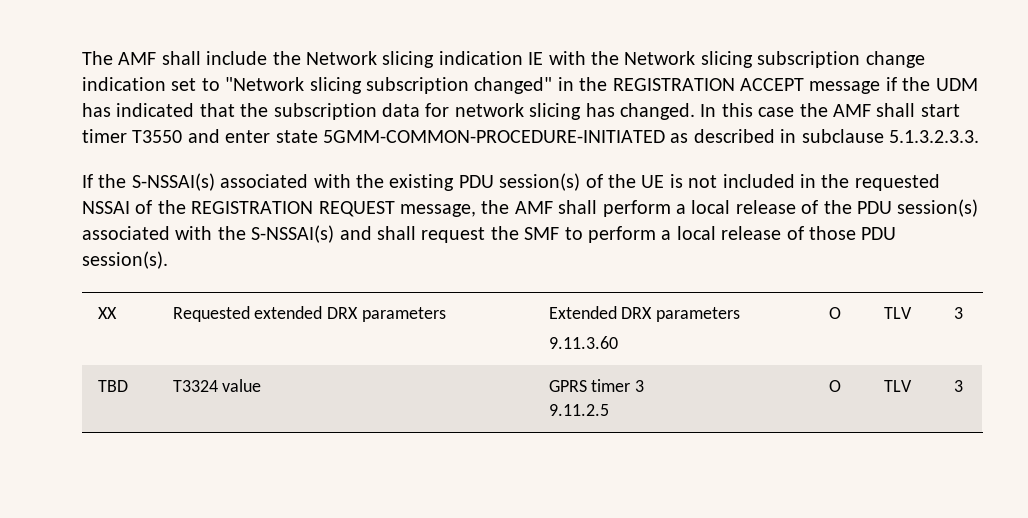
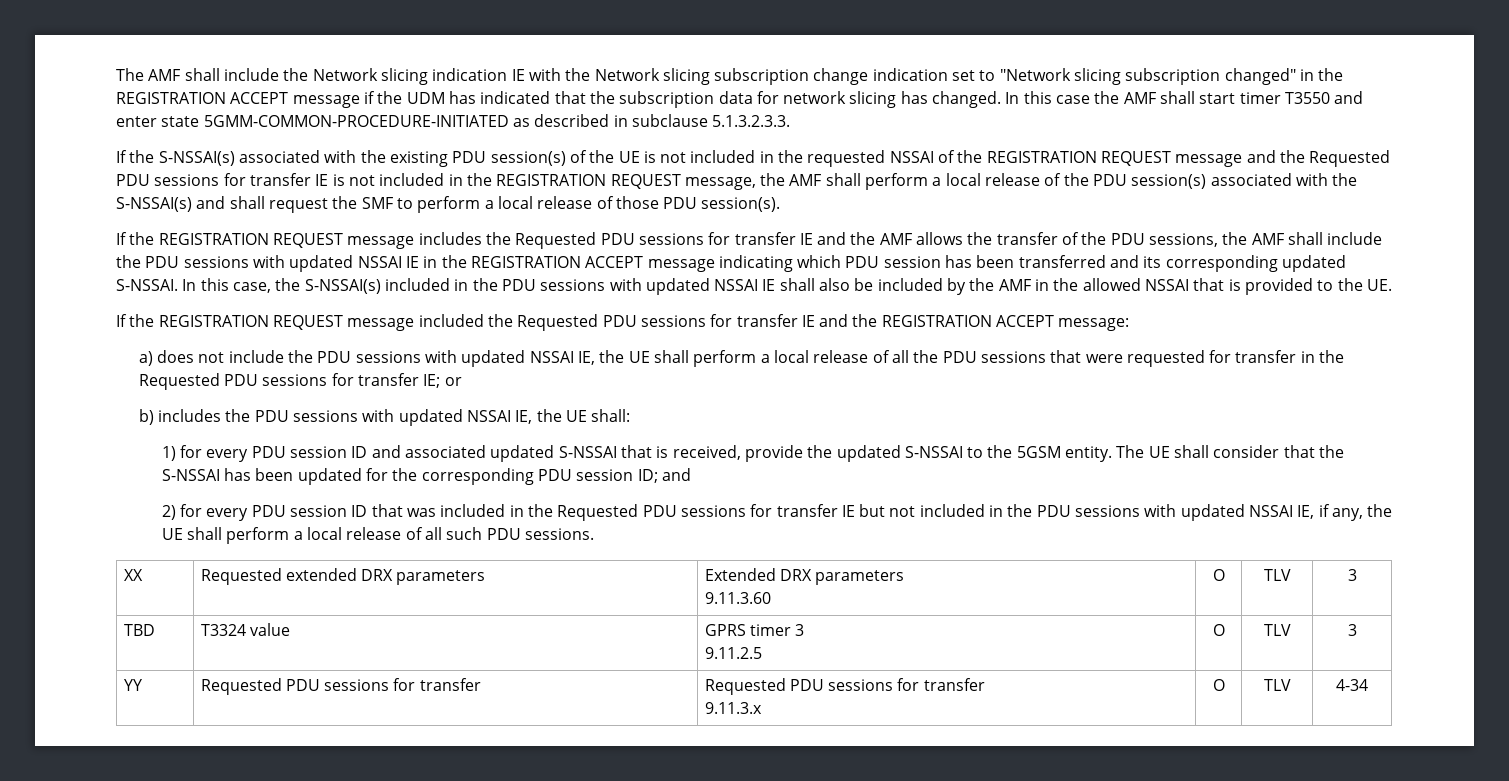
- If the S-NSSAI(s) associated with the existing PDU session(s) of the UE is not included in the requested NSSAI of the REGISTRATION REQUEST message, the AMF shall perform a local release of the PDU session(s) associated with the S-NSSAI(s) and shall request the SMF to perform a local release of those PDU session(s).
+ If the S-NSSAI(s) associated with the existing PDU session(s) of the UE is not included in the requested NSSAI of the REGISTRATION REQUEST message and the Requested PDU sessions for transfer IE is not included in the REGISTRATION REQUEST message, the AMF shall perform a local release of the PDU session(s) associated with the S-NSSAI(s) and shall request the SMF to perform a local release of those PDU session(s).
+ If the REGISTRATION REQUEST message includes the Requested PDU sessions for transfer IE and the AMF allows the transfer of the PDU sessions, the AMF shall include the PDU sessions with updated NSSAI IE in the REGISTRATION ACCEPT message indicating which PDU session has been transferred and its corresponding updated S-NSSAI. In this case, the S-NSSAI(s) included in the PDU sessions with updated NSSAI IE shall also be included by the AMF in the allowed NSSAI that is provided to the UE.
+ If the REGISTRATION REQUEST message included the Requested PDU sessions for transfer IE and the REGISTRATION ACCEPT message:
+ a) does not include the PDU sessions with updated NSSAI IE, the UE shall perform a local release of all the PDU sessions that were requested for transfer in the Requested PDU sessions for transfer IE; or
+ b) includes the PDU sessions with updated NSSAI IE, the UE shall:
+ 1) for every PDU session ID and associated updated S-NSSAI that is received, provide the updated S-NSSAI to the 5GSM entity. The UE shall consider that the S-NSSAI has been updated for the corresponding PDU session ID; and
+ 2) for every PDU session ID that was included in the Requested PDU sessions for transfer IE but not included in the PDU sessions with updated NSSAI IE, if any, the UE shall perform a local release of all such PDU sessions.
+ YY | Requested PDU sessions for transfer | Requested PDU sessions for transfer
+ 9.11.3.x | O | TLV | 4-34

